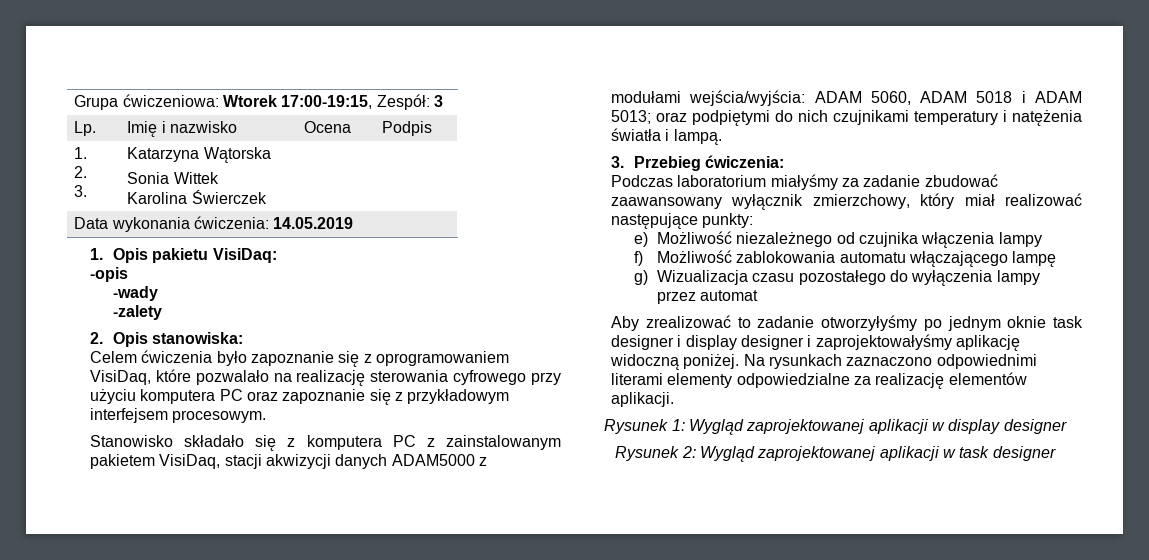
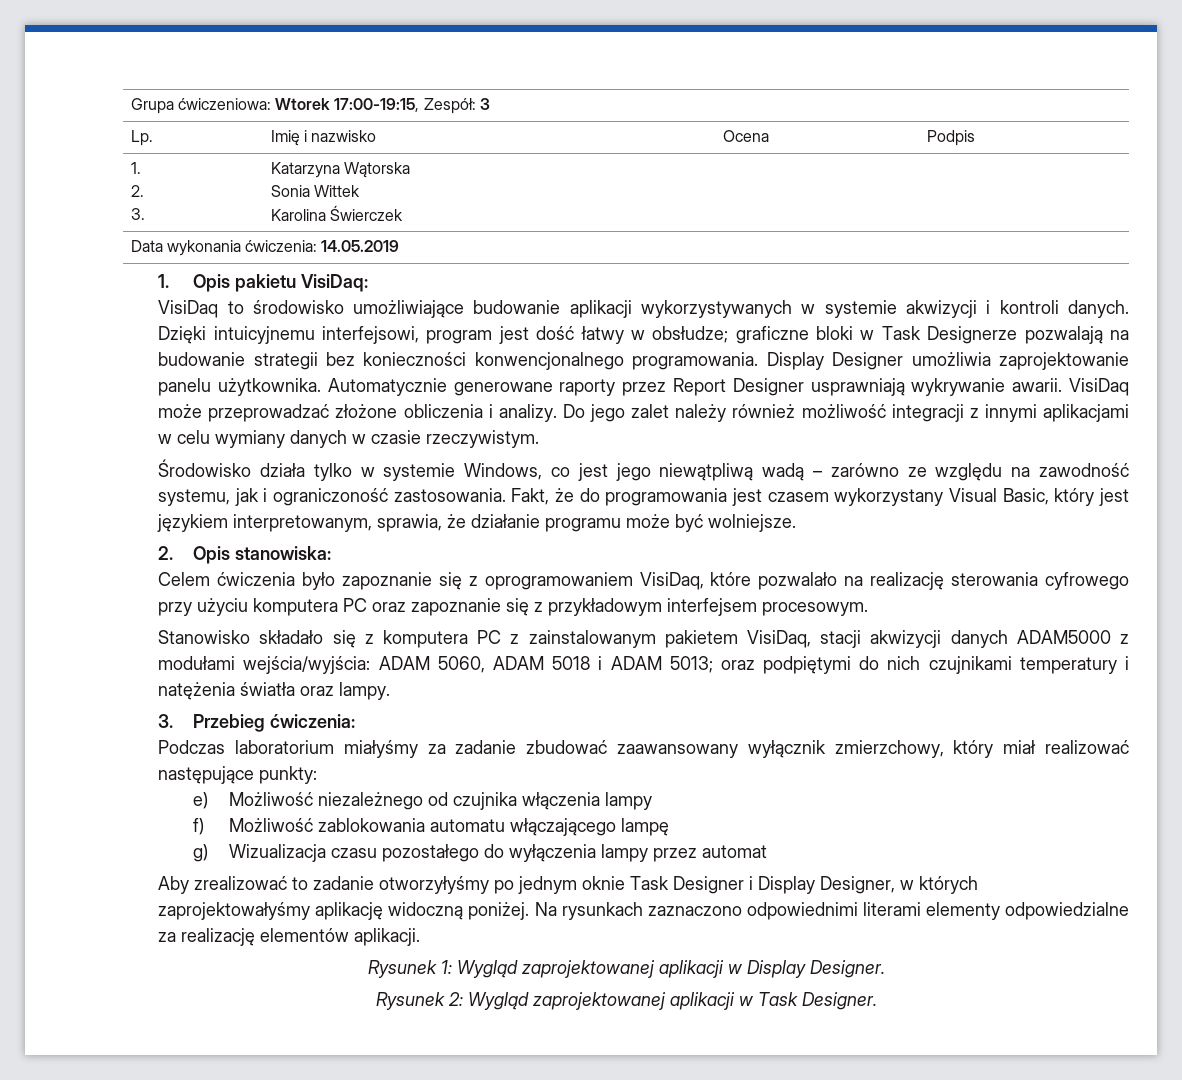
- -opis
- -wady
- -zalety
+ VisiDaq to środowisko umożliwiające budowanie aplikacji wykorzystywanych w systemie akwizycji i kontroli danych. Dzięki intuicyjnemu interfejsowi, program jest dość łatwy w obsłudze; graficzne bloki w Task Designerze pozwalają na budowanie strategii bez konieczności konwencjonalnego programowania. Display Designer umożliwia zaprojektowanie panelu użytkownika. Automatycznie generowane raporty przez Report Designer usprawniają wykrywanie awarii. VisiDaq może przeprowadzać złożone obliczenia i analizy. Do jego zalet należy również możliwość integracji z innymi aplikacjami w celu wymiany danych w czasie rzeczywistym.
+ Środowisko działa tylko w systemie Windows, co jest jego niewątpliwą wadą – zarówno ze względu na zawodność systemu, jak i ograniczoność zastosowania. Fakt, że do programowania jest czasem wykorzystany Visual Basic, który jest językiem interpretowanym, sprawia, że działanie programu może być wolniejsze.
- Stanowisko składało się z komputera PC z zainstalowanym pakietem VisiDaq, stacji akwizycji danych ADAM5000 z modułami wejścia/wyjścia: ADAM 5060, ADAM 5018 i ADAM 5013; oraz podpiętymi do nich czujnikami temperatury i natężenia światła i lampą.
+ Stanowisko składało się z komputera PC z zainstalowanym pakietem VisiDaq, stacji akwizycji danych ADAM5000 z modułami wejścia/wyjścia: ADAM 5060, ADAM 5018 i ADAM 5013; oraz podpiętymi do nich czujnikami temperatury i natężenia światła oraz lampy.
- Aby zrealizować to zadanie otworzyłyśmy po jednym oknie task designer i display designer i zaprojektowałyśmy aplikację widoczną poniżej.
+ Aby zrealizować to zadanie otworzyłyśmy po jednym oknie Task Designer i Display Designer, w których zaprojektowałyśmy aplikację widoczną poniżej.
- Rysunek 1: Wygląd zaprojektowanej aplikacji w display designer
+ Rysunek 1: Wygląd zaprojektowanej aplikacji w Display Designer.
- Rysunek 2: Wygląd zaprojektowanej aplikacji w task designer
+ Rysunek 2: Wygląd zaprojektowanej aplikacji w Task Designer.

